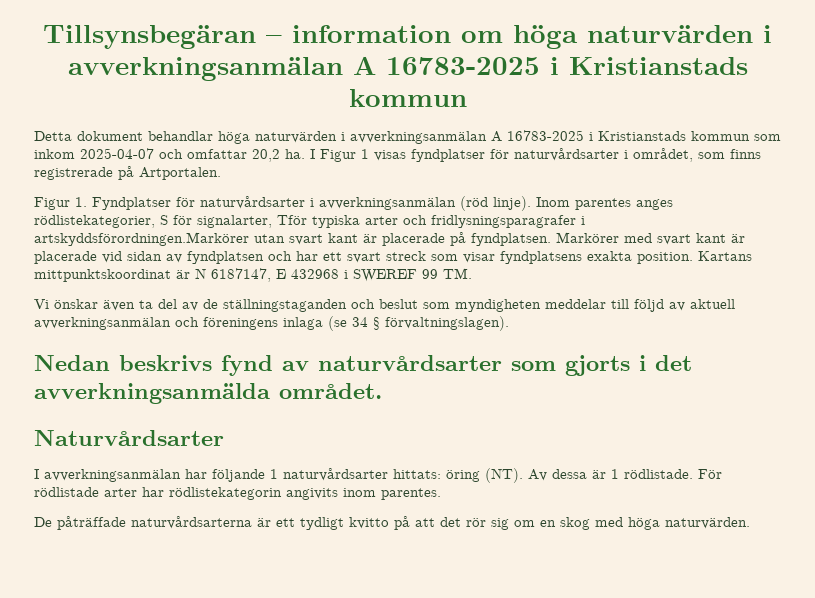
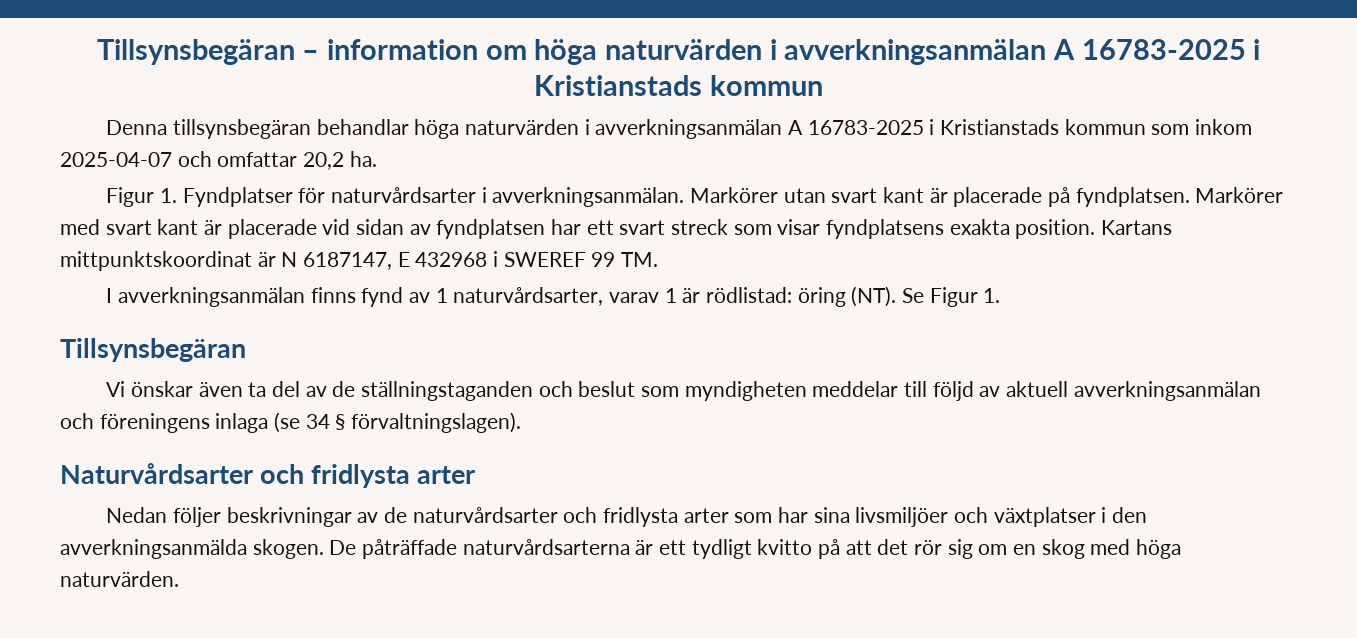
- Detta dokument behandlar höga naturvärden i avverkningsanmälan A 16783-2025 i Kristianstads kommun som inkom 2025-04-07 och omfattar 20,2 ha. I Figur 1 visas fyndplatser för naturvårdsarter i området, som finns registrerade på Artportalen.
+ Denna tillsynsbegäran behandlar höga naturvärden i avverkningsanmälan A 16783-2025 i Kristianstads kommun som inkom 2025-04-07 och omfattar 20,2 ha.
- Figur 1. Fyndplatser för naturvårdsarter i avverkningsanmälan (röd linje). Inom parentes anges rödlistekategorier, S för signalarter, Tför typiska arter och fridlysningsparagrafer i artskyddsförordningen.Markörer utan svart kant är placerade på fyndplatsen.
+ Figur 1. Fyndplatser för naturvårdsarter i avverkningsanmälan. Markörer utan svart kant är placerade på fyndplatsen.
- Markörer med svart kant är placerade vid sidan av fyndplatsen och har ett svart streck som visar fyndplatsens exakta position.
+ Markörer med svart kant är placerade vid sidan av fyndplatsen har ett svart streck som visar fyndplatsens exakta position.
+ I avverkningsanmälan finns fynd av 1 naturvårdsarter, varav 1 är rödlistad: öring (NT). Se Figur 1.
+ Tillsynsbegäran
- Nedan beskrivs fynd av naturvårdsarter som gjorts i det avverkningsanmälda området.
- Naturvårdsarter
- I avverkningsanmälan har följande 1 naturvårdsarter hittats: öring (NT). Av dessa är 1 rödlistade. För rödlistade arter har rödlistekategorin angivits inom parentes.
- De påträffade naturvårdsarterna är ett tydligt kvitto på att det rör sig om en skog med höga naturvärden.
+ Naturvårdsarter och fridlysta arter
+ Nedan följer beskrivningar av de naturvårdsarter och fridlysta arter som har sina livsmiljöer och växtplatser i den avverkningsanmälda skogen. De påträffade naturvårdsarterna är ett tydligt kvitto på att det rör sig om en skog med höga naturvärden.

